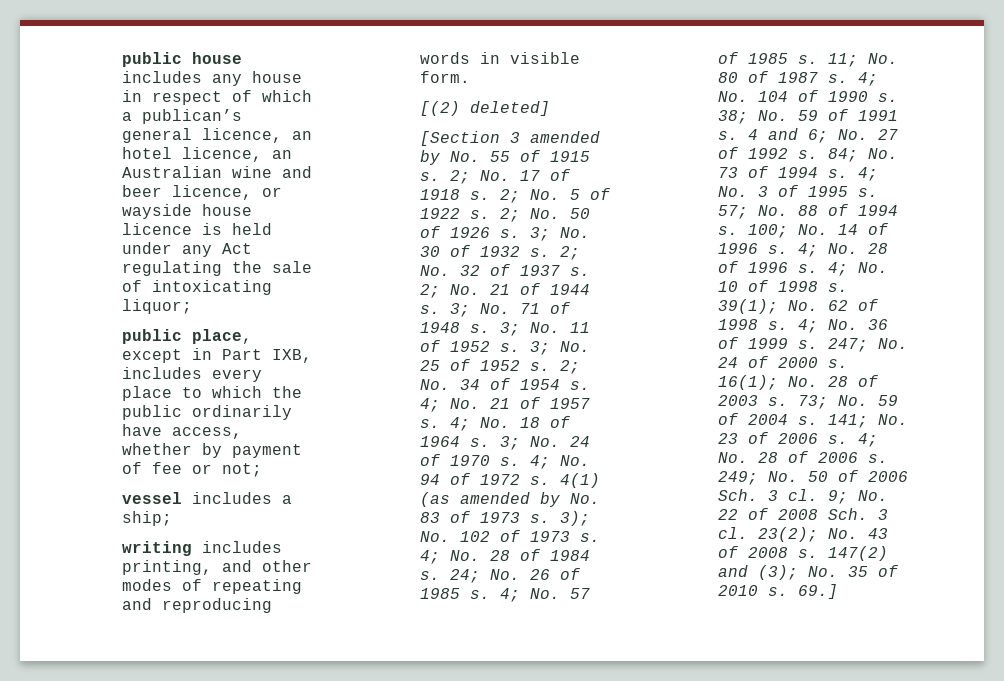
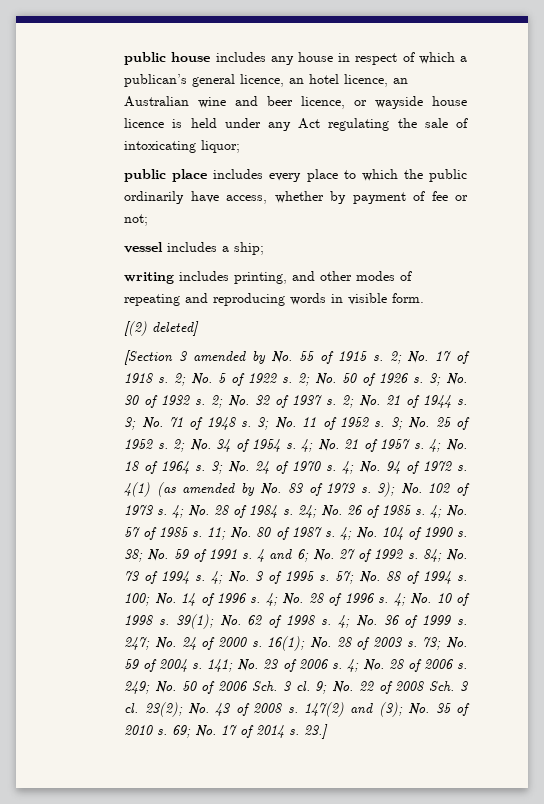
- public place, except in Part IXB, includes every place to which the public ordinarily have access, whether by payment of fee or not;
+ public place includes every place to which the public ordinarily have access, whether by payment of fee or not;
- 69.]
+ 69; No. 17 of 2014 s. 23.]

